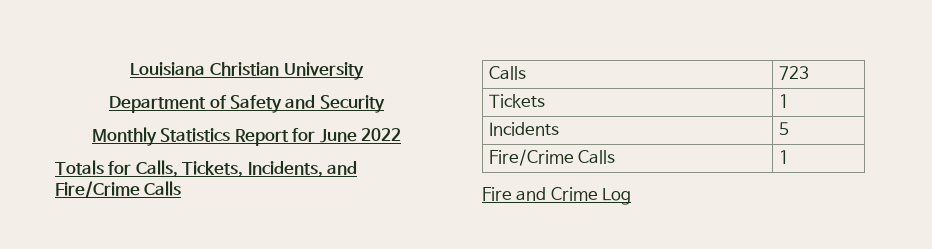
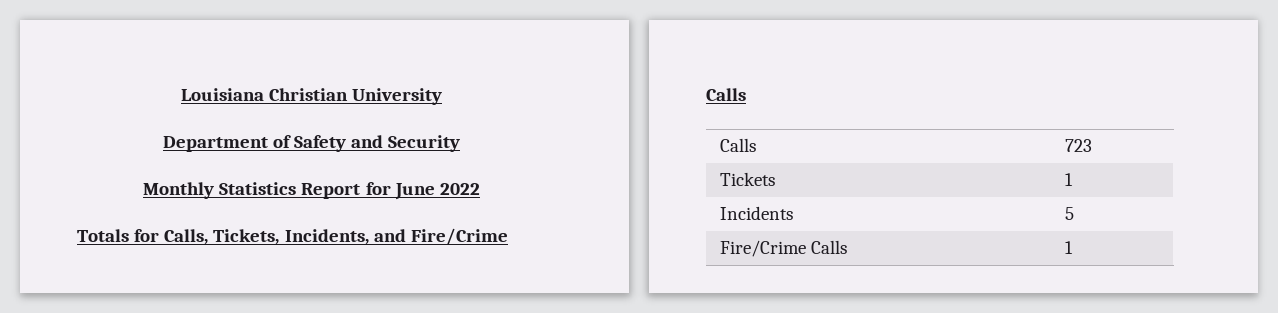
- Fire and Crime Log

